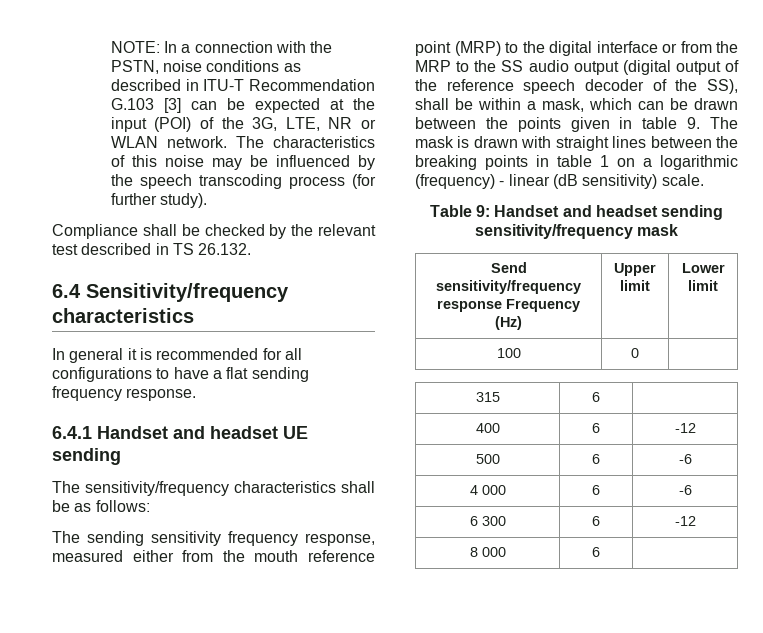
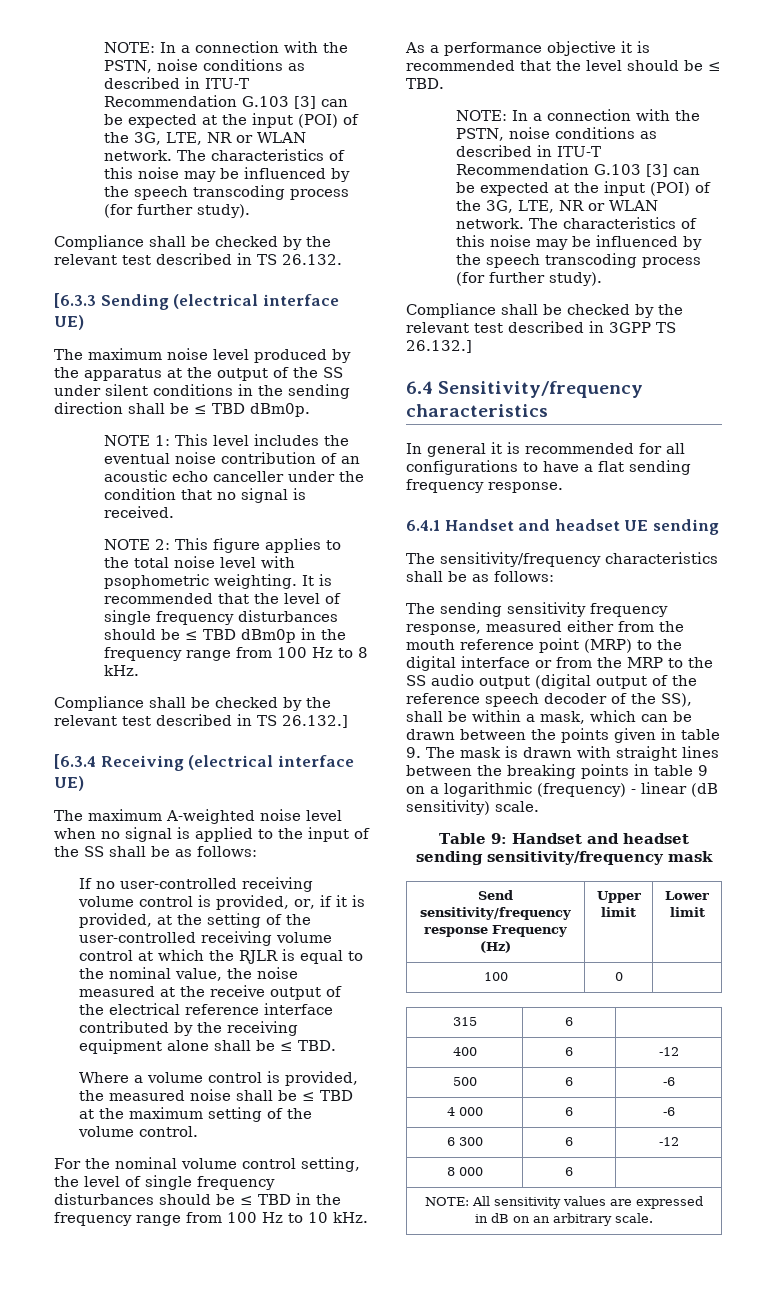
+ [6.3.3 Sending (electrical interface UE)
+ The maximum noise level produced by the apparatus at the output of the SS under silent conditions in the sending direction shall be ≤ TBD dBm0p.
+ NOTE 1: This level includes the eventual noise contribution of an acoustic echo canceller under the condition that no signal is received.
+ NOTE 2: This figure applies to the total noise level with psophometric weighting. It is recommended that the level of single frequency disturbances should be ≤ TBD dBm0p in the frequency range from 100 Hz to 8 kHz.
+ Compliance shall be checked by the relevant test described in TS 26.132.]
+ [6.3.4 Receiving (electrical interface UE)
+ The maximum A-weighted noise level when no signal is applied to the input of the SS shall be as follows:
+ If no user-controlled receiving volume control is provided, or, if it is provided, at the setting of the user-controlled receiving volume control at which the RJLR is equal to the nominal value, the noise measured at the receive output of the electrical reference interface contributed by the receiving equipment alone shall be ≤ TBD.
+ Where a volume control is provided, the measured noise shall be ≤ TBD at the maximum setting of the volume control.
+ For the nominal volume control setting, the level of single frequency disturbances should be ≤ TBD in the frequency range from 100 Hz to 10 kHz. As a performance objective it is recommended that the level should be ≤ TBD.
+ NOTE: In a connection with the PSTN, noise conditions as described in ITU-T Recommendation G.103 [3] can be expected at the input (POI) of the 3G, LTE, NR or WLAN network. The characteristics of this noise may be influenced by the speech transcoding process (for further study).
+ Compliance shall be checked by the relevant test described in 3GPP TS 26.132.]
- The sending sensitivity frequency response, measured either from the mouth reference point (MRP) to the digital interface or from the MRP to the SS audio output (digital output of the reference speech decoder of the SS), shall be within a mask, which can be drawn between the points given in table 9. The mask is drawn with straight lines between the breaking points in table 1 on a logarithmic (frequency) - linear (dB sensitivity) scale.
+ The sending sensitivity frequency response, measured either from the mouth reference point (MRP) to the digital interface or from the MRP to the SS audio output (digital output of the reference speech decoder of the SS), shall be within a mask, which can be drawn between the points given in table 9. The mask is drawn with straight lines between the breaking points in table 9 on a logarithmic (frequency) - linear (dB sensitivity) scale.
+ NOTE: All sensitivity values are expressed in dB on an arbitrary scale.

